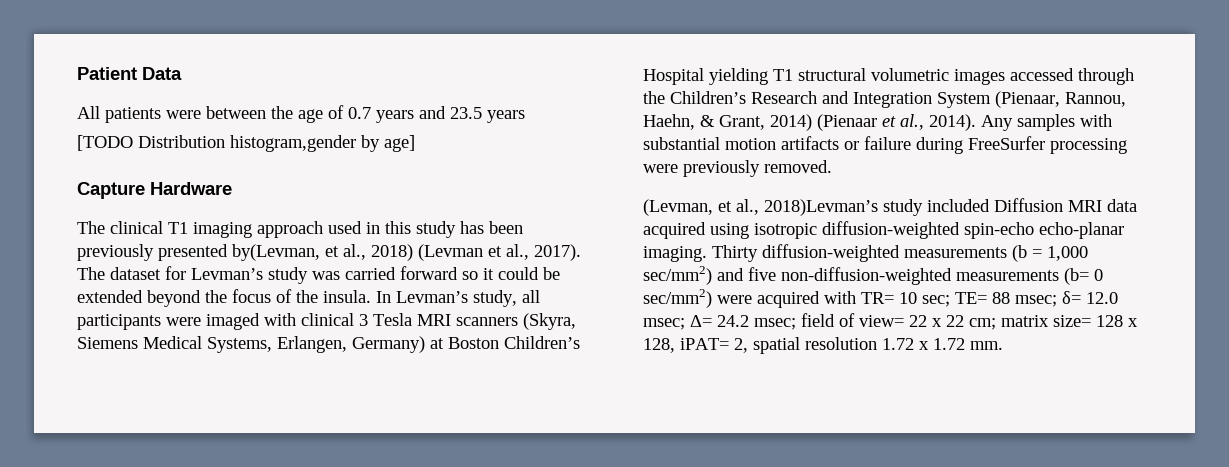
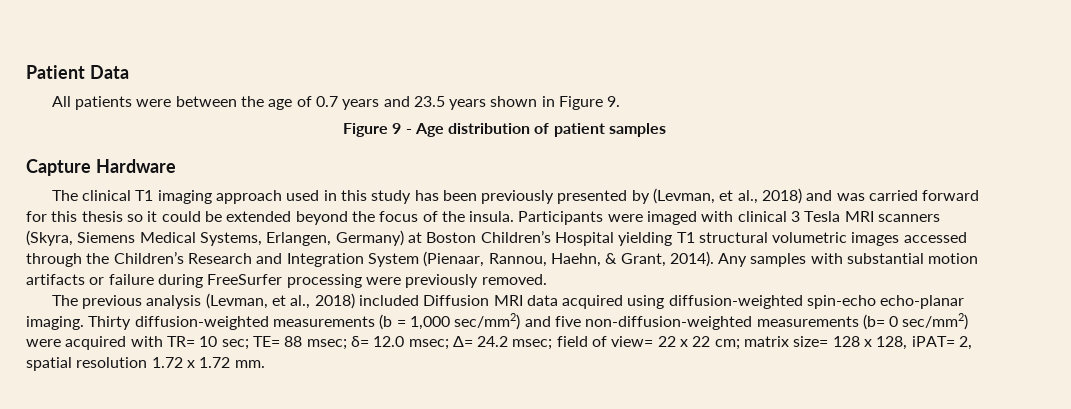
- All patients were between the age of 0.7 years and 23.5 years
- [TODO Distribution histogram,gender by age]
+ All patients were between the age of 0.7 years and 23.5 years shown in Figure 9.
+ Figure 9 - Age distribution of patient samples
- The clinical T1 imaging approach used in this study has been previously presented by(Levman, et al., 2018) (Levman et al., 2017). The dataset for Levman’s study was carried forward so it could be extended beyond the focus of the insula.
+ The clinical T1 imaging approach used in this study has been previously presented by (Levman, et al., 2018) and was carried forward for this thesis so it could be extended beyond the focus of the insula.
- In Levman’s study, all participants were imaged with clinical 3 Tesla MRI scanners (Skyra, Siemens Medical Systems, Erlangen, Germany) at Boston Children’s Hospital yielding T1 structural volumetric images accessed through the Children’s Research and Integration System (Pienaar, Rannou, Haehn, & Grant, 2014) (Pienaar et al., 2014).
+ Participants were imaged with clinical 3 Tesla MRI scanners (Skyra, Siemens Medical Systems, Erlangen, Germany) at Boston Children’s Hospital yielding T1 structural volumetric images accessed through the Children’s Research and Integration System (Pienaar, Rannou, Haehn, & Grant, 2014).
- (Levman, et al., 2018)Levman’s study included Diffusion MRI data acquired using isotropic diffusion-weighted spin-echo echo-planar imaging.
+ The previous analysis (Levman, et al., 2018) included Diffusion MRI data acquired using diffusion-weighted spin-echo echo-planar imaging.

